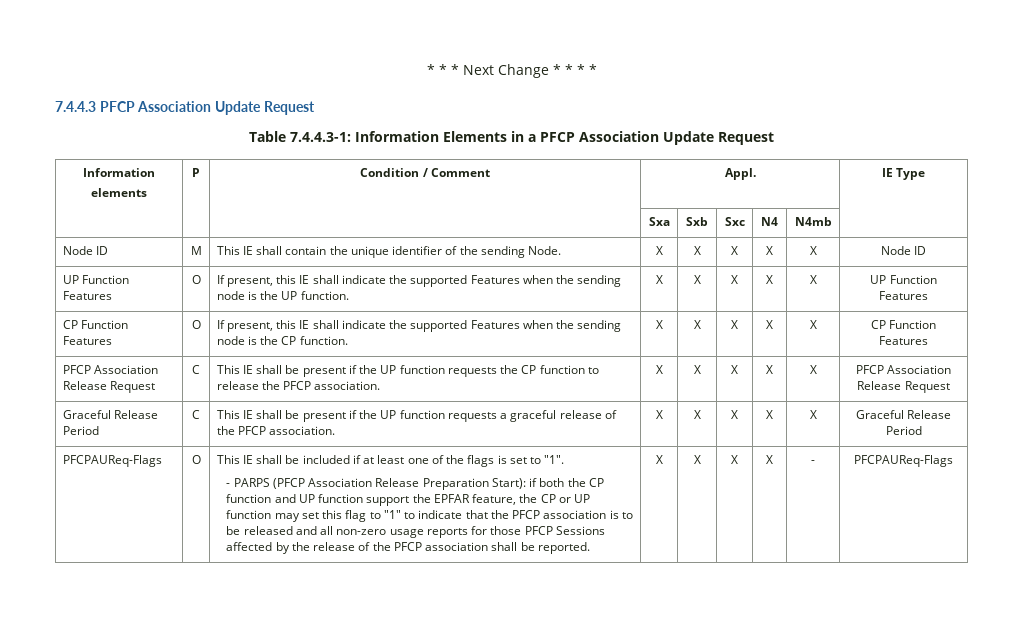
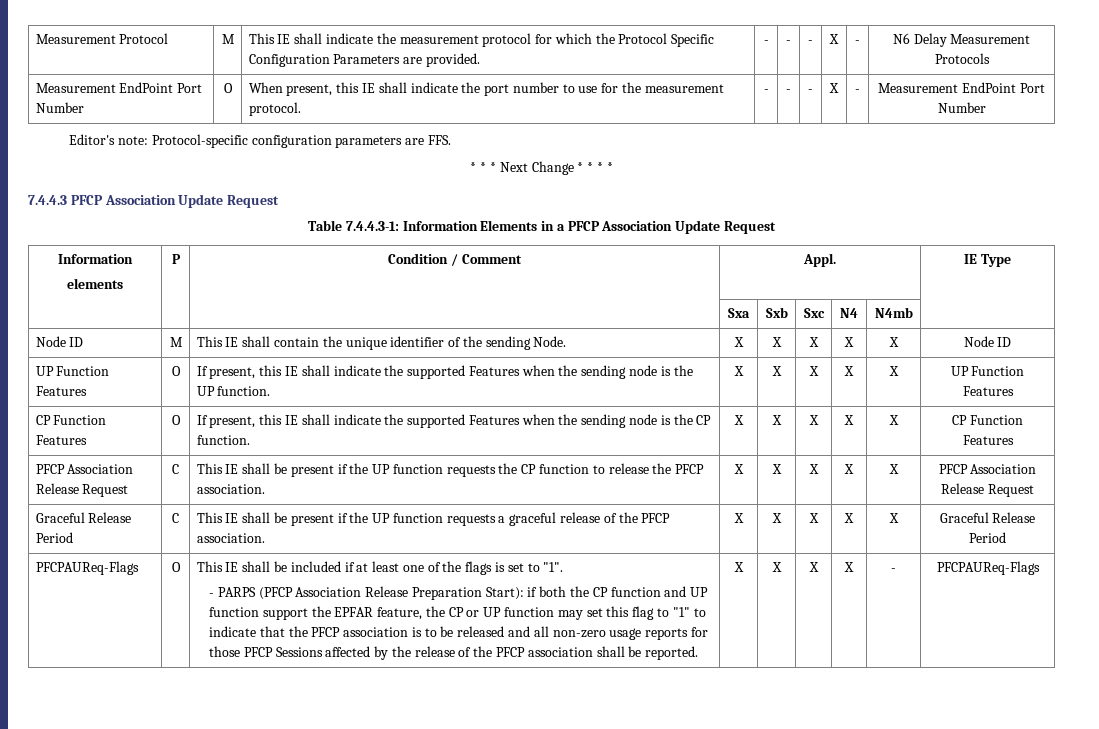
+ Measurement Protocol | M | This IE shall indicate the measurement protocol for which the Protocol Specific Configuration Parameters are provided. | - | - | - | X | - | N6 Delay Measurement Protocols
+ Measurement EndPoint Port Number | O | When present, this IE shall indicate the port number to use for the measurement protocol. | - | - | - | X | - | Measurement EndPoint Port Number
+ Editor's note: Protocol-specific configuration parameters are FFS.

